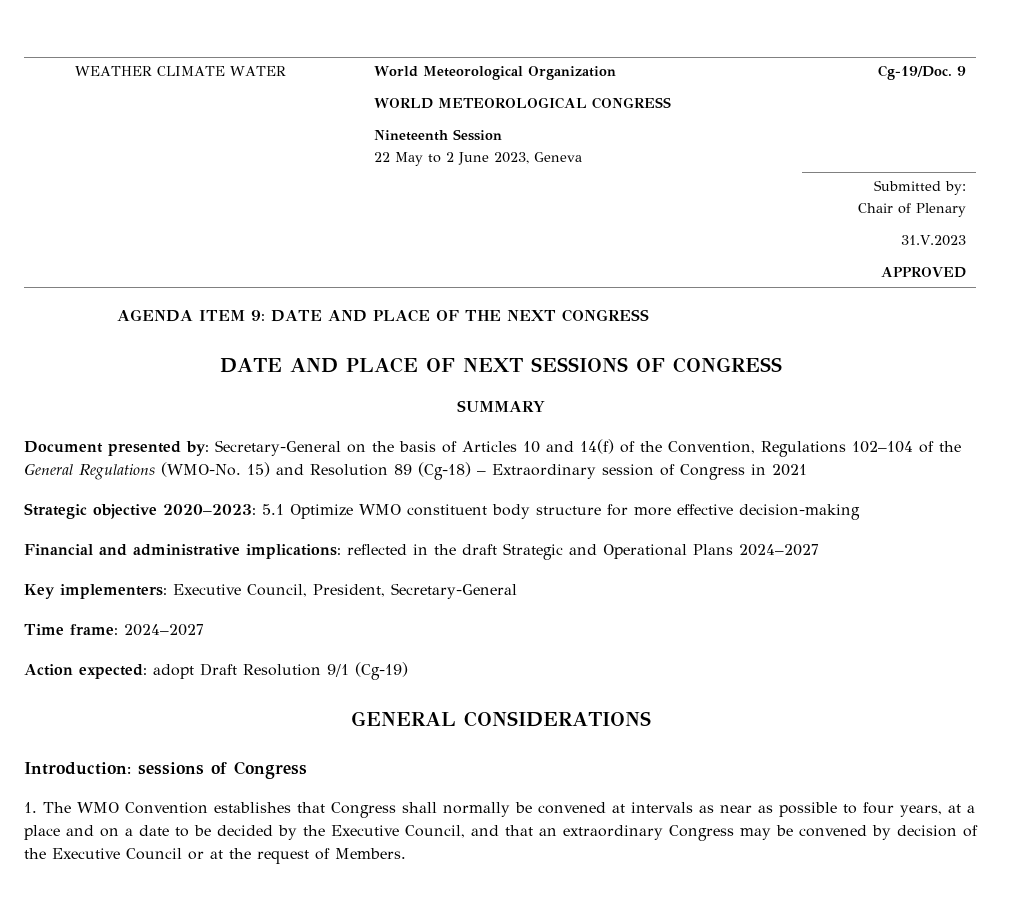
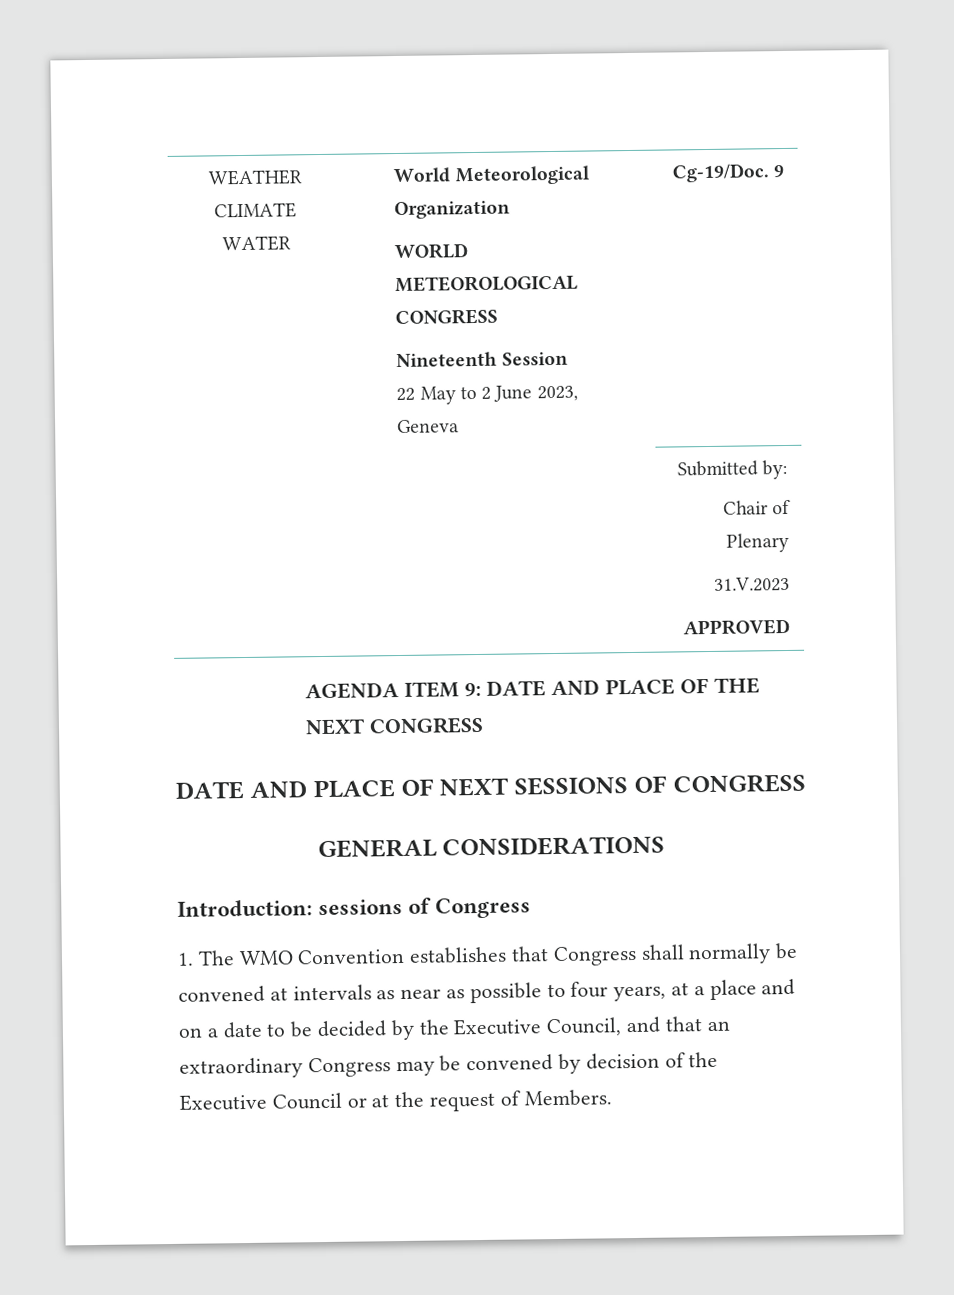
- SUMMARY
- Document presented by: Secretary-General on the basis of Articles 10 and 14(f) of the Convention, Regulations 102–104 of the General Regulations (WMO-No. 15) and Resolution 89 (Cg-18) – Extraordinary session of Congress in 2021
- Strategic objective 2020–2023: 5.1 Optimize WMO constituent body structure for more effective decision-making
- Financial and administrative implications: reflected in the draft Strategic and Operational Plans 2024–2027
- Key implementers: Executive Council, President, Secretary-General
- Time frame: 2024–2027
- Action expected: adopt Draft Resolution 9/1 (Cg-19)

